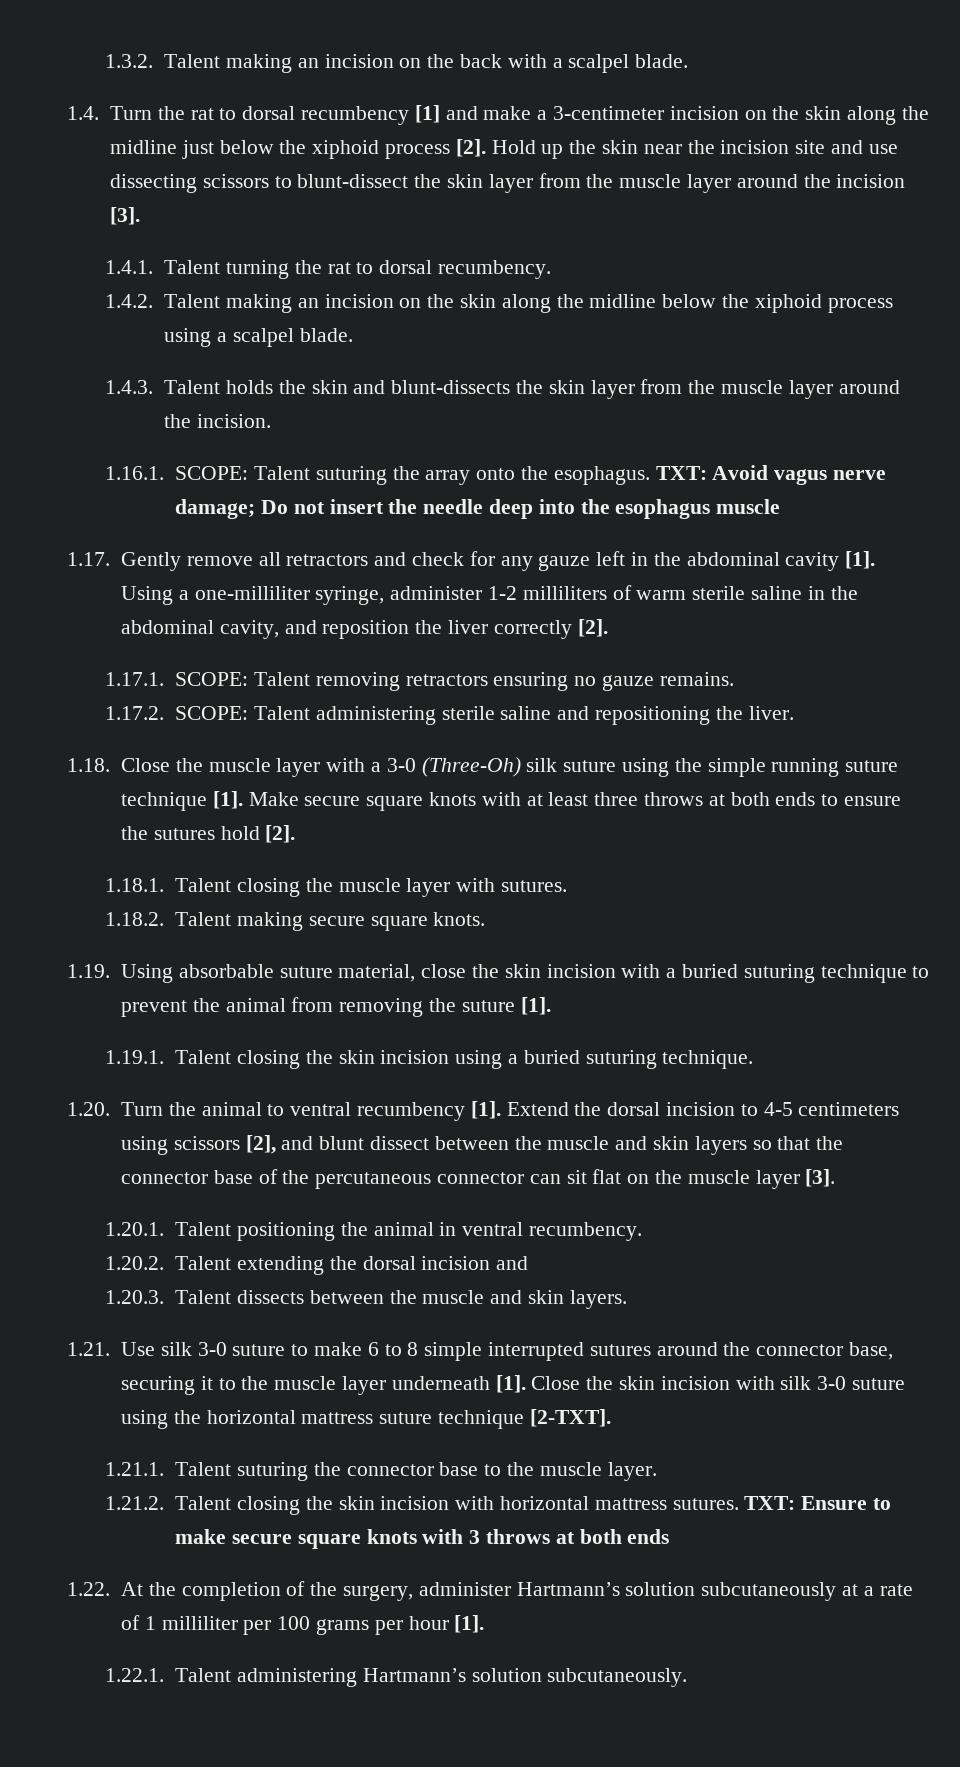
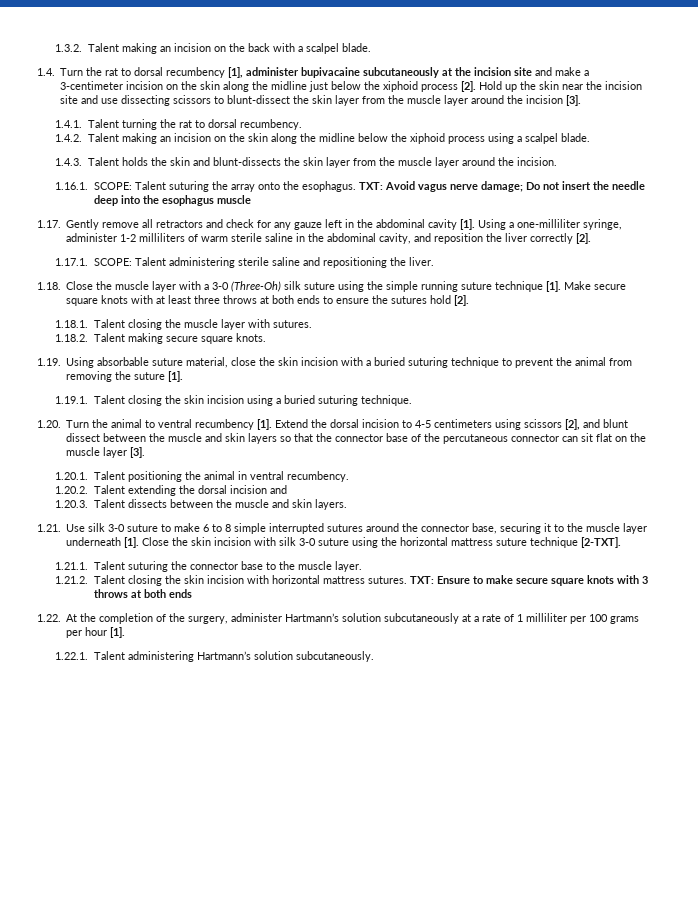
- 1.4. Turn the rat to dorsal recumbency [1] and make a 3-centimeter incision on the skin along the midline just below the xiphoid process [2].
+ 1.4. Turn the rat to dorsal recumbency [1], administer bupivacaine subcutaneously at the incision site and make a 3-centimeter incision on the skin along the midline just below the xiphoid process [2].
- 1.17.1. SCOPE: Talent removing retractors ensuring no gauze remains.
- 1.17.2. SCOPE: Talent administering sterile saline and repositioning the liver.
+ 1.17.1. SCOPE: Talent administering sterile saline and repositioning the liver.

